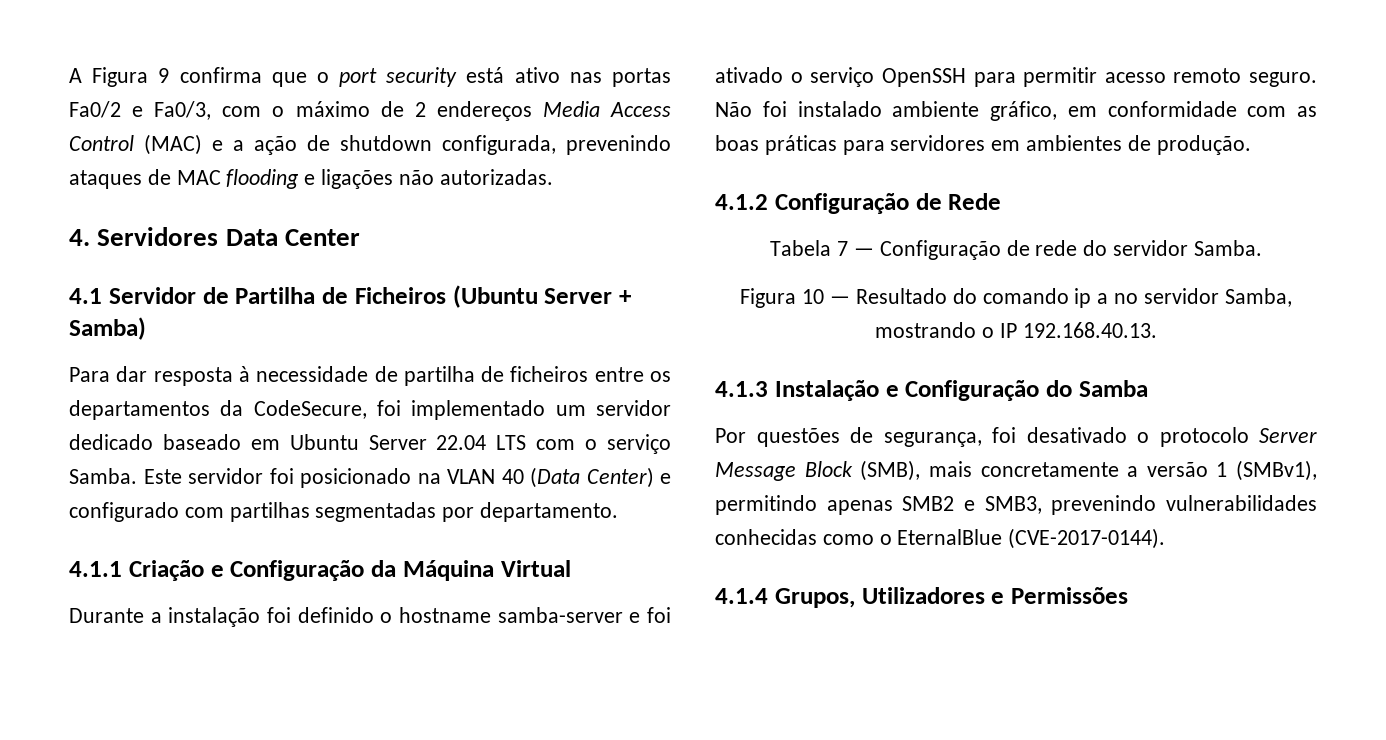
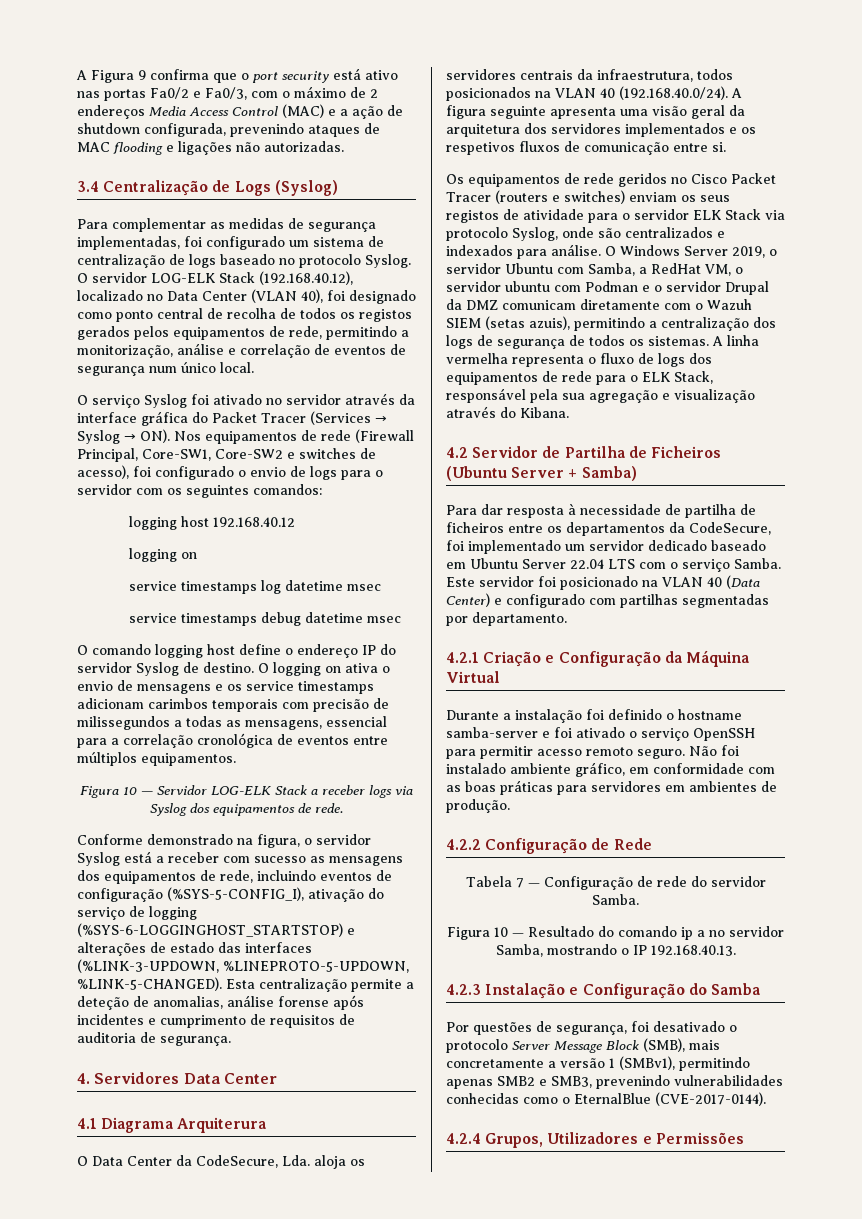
+ 3.4 Centralização de Logs (Syslog)
+ Para complementar as medidas de segurança implementadas, foi configurado um sistema de centralização de logs baseado no protocolo Syslog. O servidor LOG-ELK Stack (192.168.40.12), localizado no Data Center (VLAN 40), foi designado como ponto central de recolha de todos os registos gerados pelos equipamentos de rede, permitindo a monitorização, análise e correlação de eventos de segurança num único local.
+ O serviço Syslog foi ativado no servidor através da interface gráfica do Packet Tracer (Services → Syslog → ON). Nos equipamentos de rede (Firewall Principal, Core-SW1, Core-SW2 e switches de acesso), foi configurado o envio de logs para o servidor com os seguintes comandos:
+ logging host 192.168.40.12
+ logging on
+ service timestamps log datetime msec
+ service timestamps debug datetime msec
+ O comando logging host define o endereço IP do servidor Syslog de destino. O logging on ativa o envio de mensagens e os service timestamps adicionam carimbos temporais com precisão de milissegundos a todas as mensagens, essencial para a correlação cronológica de eventos entre múltiplos equipamentos.
+ Figura 10 — Servidor LOG-ELK Stack a receber logs via Syslog dos equipamentos de rede.
+ Conforme demonstrado na figura, o servidor Syslog está a receber com sucesso as mensagens dos equipamentos de rede, incluindo eventos de configuração (%SYS-5-CONFIG_I), ativação do serviço de logging (%SYS-6-LOGGINGHOST_STARTSTOP) e alterações de estado das interfaces (%LINK-3-UPDOWN, %LINEPROTO-5-UPDOWN, %LINK-5-CHANGED). Esta centralização permite a deteção de anomalias, análise forense após incidentes e cumprimento de requisitos de auditoria de segurança.
- 4.1 Servidor de Partilha de Ficheiros (Ubuntu Server + Samba)
+ 4.1 Diagrama Arquiterura
+ O Data Center da CodeSecure, Lda. aloja os servidores centrais da infraestrutura, todos posicionados na VLAN 40 (192.168.40.0/24). A figura seguinte apresenta uma visão geral da arquitetura dos servidores implementados e os respetivos fluxos de comunicação entre si.
+ Os equipamentos de rede geridos no Cisco Packet Tracer (routers e switches) enviam os seus registos de atividade para o servidor ELK Stack via protocolo Syslog, onde são centralizados e indexados para análise. O Windows Server 2019, o servidor Ubuntu com Samba, a RedHat VM, o servidor ubuntu com Podman e o servidor Drupal da DMZ comunicam diretamente com o Wazuh SIEM (setas azuis), permitindo a centralização dos logs de segurança de todos os sistemas. A linha vermelha representa o fluxo de logs dos equipamentos de rede para o ELK Stack, responsável pela sua agregação e visualização através do Kibana.
+ 4.2 Servidor de Partilha de Ficheiros (Ubuntu Server + Samba)
- 4.1.1 Criação e Configuração da Máquina Virtual
+ 4.2.1 Criação e Configuração da Máquina Virtual
- 4.1.2 Configuração de Rede
+ 4.2.2 Configuração de Rede
- 4.1.3 Instalação e Configuração do Samba
+ 4.2.3 Instalação e Configuração do Samba
- 4.1.4 Grupos, Utilizadores e Permissões
+ 4.2.4 Grupos, Utilizadores e Permissões

